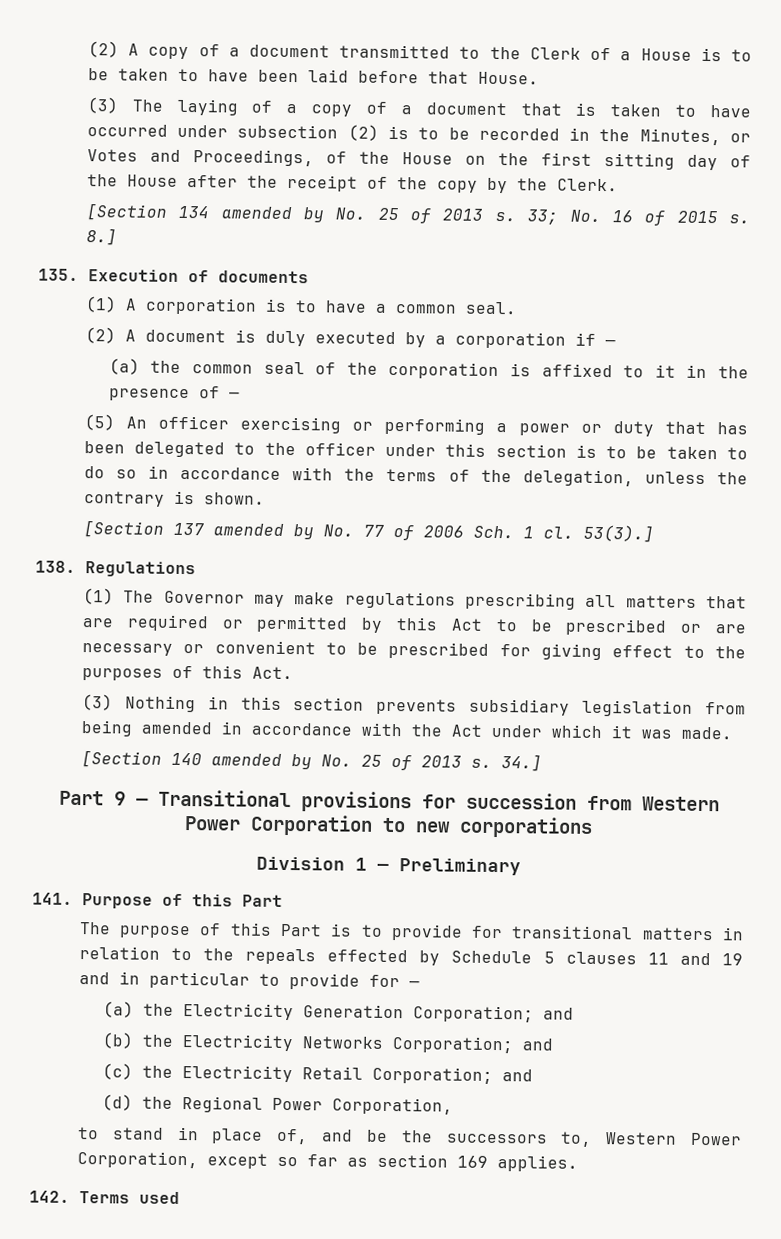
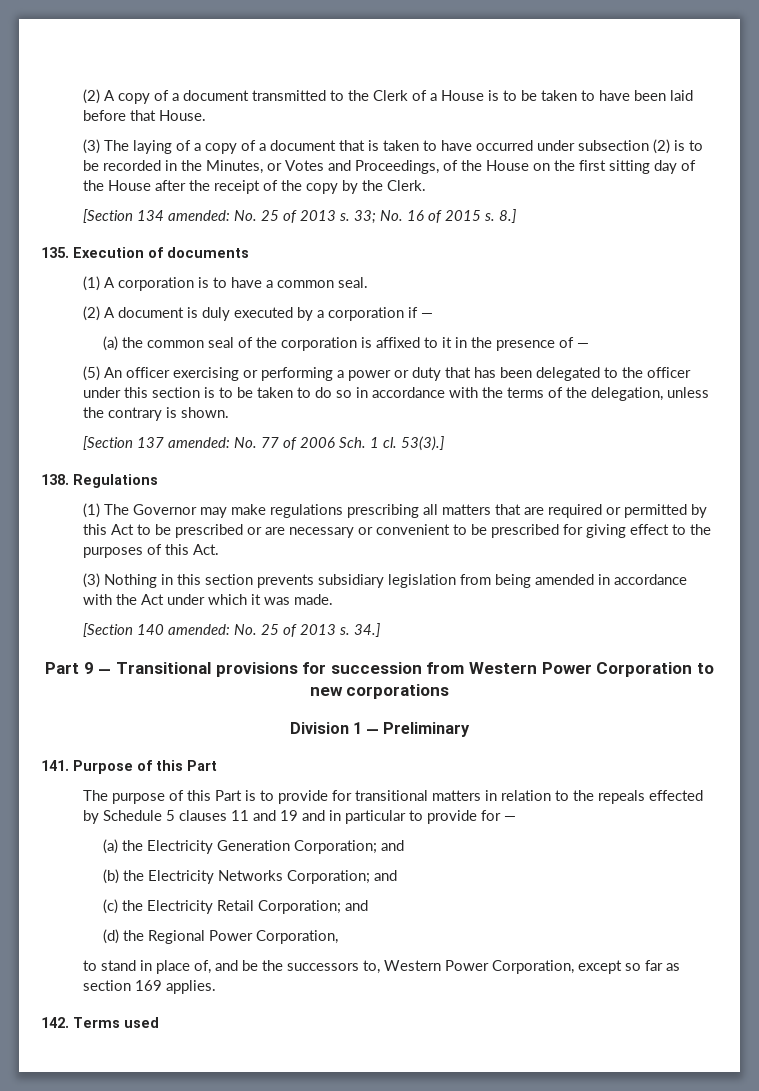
- [Section 134 amended by No. 25 of 2013 s.
+ [Section 134 amended: No. 25 of 2013 s.
- [Section 137 amended by No. 77 of 2006 Sch. 1 cl.
+ [Section 137 amended: No. 77 of 2006 Sch. 1 cl.
- [Section 140 amended by No. 25 of 2013 s.
+ [Section 140 amended: No. 25 of 2013 s.

